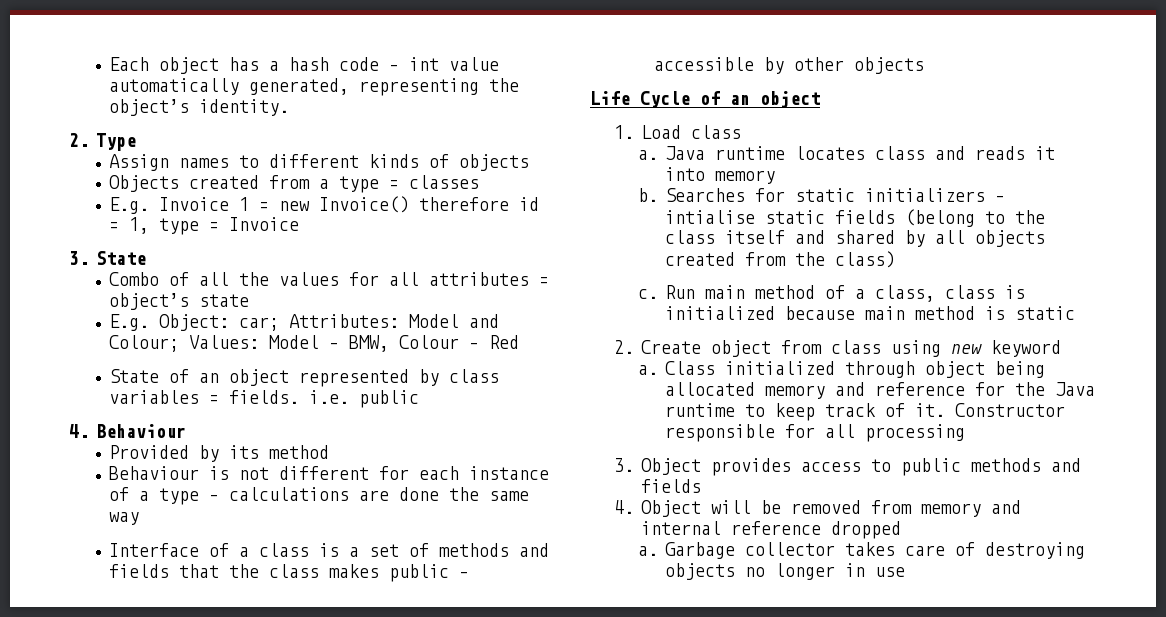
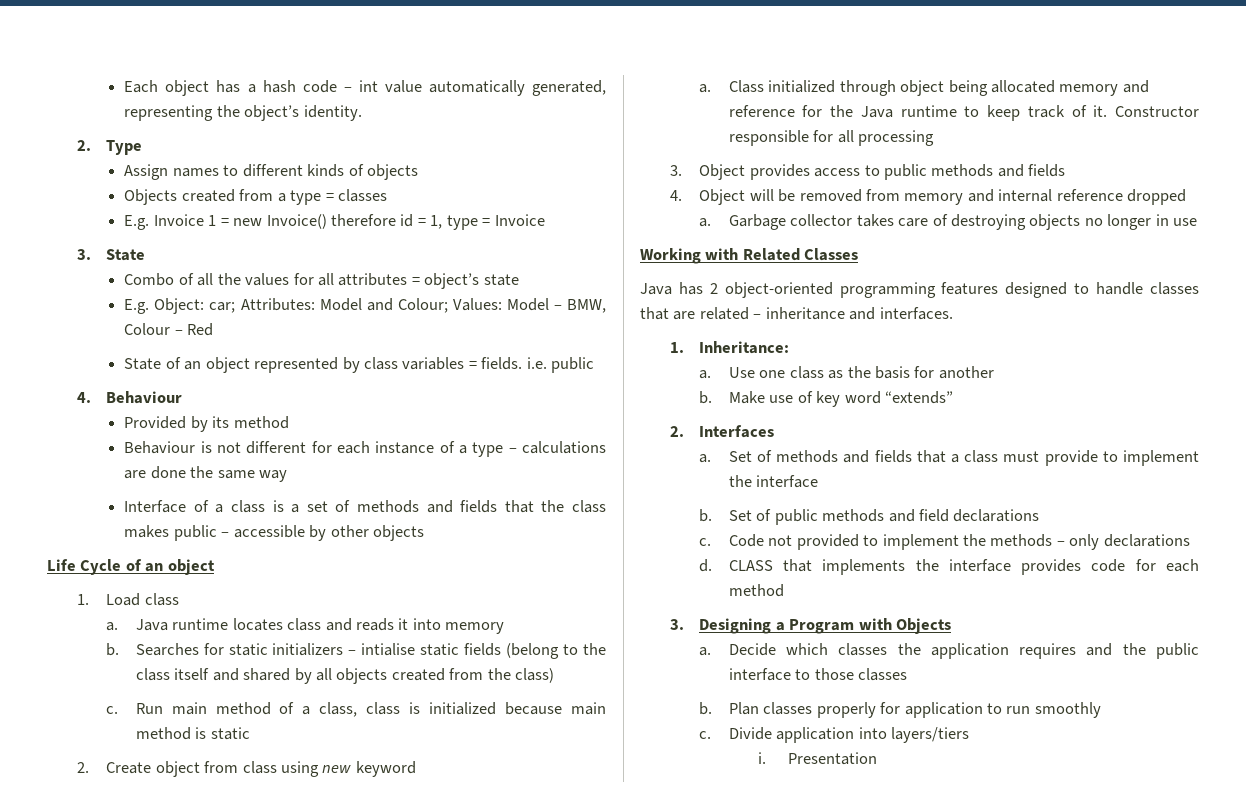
+ Working with Related Classes
+ Java has 2 object-oriented programming features designed to handle classes that are related – inheritance and interfaces.
+ 1. Inheritance:
+ a. Use one class as the basis for another
+ b. Make use of key word “extends”
+ 2. Interfaces
+ a. Set of methods and fields that a class must provide to implement the interface
+ b. Set of public methods and field declarations
+ c. Code not provided to implement the methods – only declarations
+ d. CLASS that implements the interface provides code for each method
+ 3. Designing a Program with Objects
+ a. Decide which classes the application requires and the public interface to those classes
+ b. Plan classes properly for application to run smoothly
+ c. Divide application into layers/tiers
+ i. Presentation

